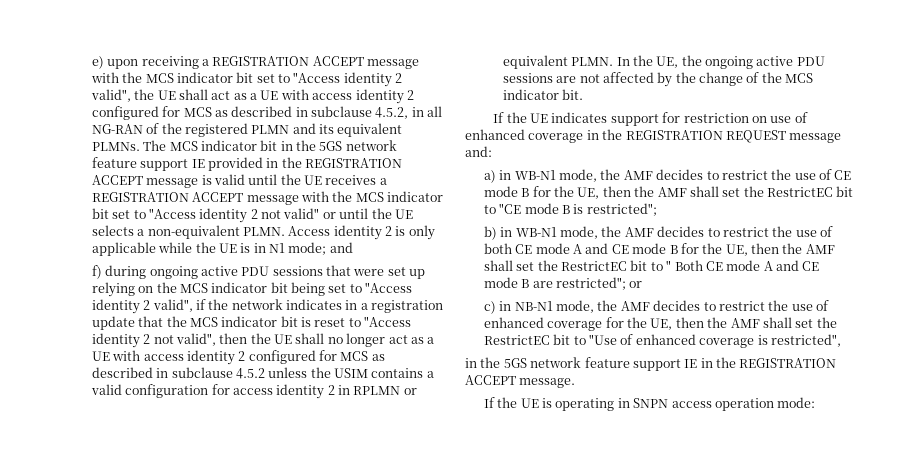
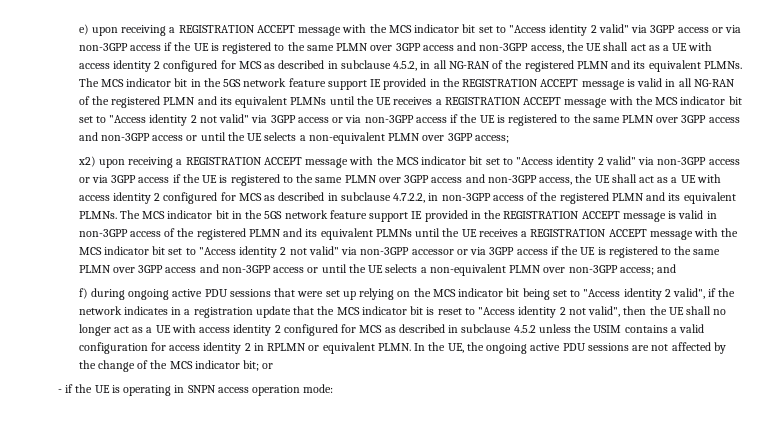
- e) upon receiving a REGISTRATION ACCEPT message with the MCS indicator bit set to "Access identity 2 valid", the UE shall act as a UE with access identity 2 configured for MCS as described in subclause 4.5.2, in all NG-RAN of the registered PLMN and its equivalent PLMNs.
+ e) upon receiving a REGISTRATION ACCEPT message with the MCS indicator bit set to "Access identity 2 valid" via 3GPP access or via non-3GPP access if the UE is registered to the same PLMN over 3GPP access and non-3GPP access, the UE shall act as a UE with access identity 2 configured for MCS as described in subclause 4.5.2, in all NG-RAN of the registered PLMN and its equivalent PLMNs.
- The MCS indicator bit in the 5GS network feature support IE provided in the REGISTRATION ACCEPT message is valid until the UE receives a REGISTRATION ACCEPT message with the MCS indicator bit set to "Access identity 2 not valid" or until the UE selects a non-equivalent PLMN. Access identity 2 is only applicable while the UE is in N1 mode; and
+ The MCS indicator bit in the 5GS network feature support IE provided in the REGISTRATION ACCEPT message is valid in all NG-RAN of the registered PLMN and its equivalent PLMNs until the UE receives a REGISTRATION ACCEPT message with the MCS indicator bit set to "Access identity 2 not valid" via 3GPP access or via non-3GPP access if the UE is registered to the same PLMN over 3GPP access and non-3GPP access or until the UE selects a non-equivalent PLMN over 3GPP access;
+ x2) upon receiving a REGISTRATION ACCEPT message with the MCS indicator bit set to "Access identity 2 valid" via non-3GPP access or via 3GPP access if the UE is registered to the same PLMN over 3GPP access and non-3GPP access, the UE shall act as a UE with access identity 2 configured for MCS as described in subclause 4.7.2.2, in non-3GPP access of the registered PLMN and its equivalent PLMNs. The MCS indicator bit in the 5GS network feature support IE provided in the REGISTRATION ACCEPT message is valid in non-3GPP access of the registered PLMN and its equivalent PLMNs until the UE receives a REGISTRATION ACCEPT message with the MCS indicator bit set to "Access identity 2 not valid" via non-3GPP accessor or via 3GPP access if the UE is registered to the same PLMN over 3GPP access and non-3GPP access or until the UE selects a non-equivalent PLMN over non-3GPP access; and
- In the UE, the ongoing active PDU sessions are not affected by the change of the MCS indicator bit.
- If the UE indicates support for restriction on use of enhanced coverage in the REGISTRATION REQUEST message and:
- a) in WB-N1 mode, the AMF decides to restrict the use of CE mode B for the UE, then the AMF shall set the RestrictEC bit to "CE mode B is restricted";
- b) in WB-N1 mode, the AMF decides to restrict the use of both CE mode A and CE mode B for the UE, then the AMF shall set the RestrictEC bit to " Both CE mode A and CE mode B are restricted"; or
- c) in NB-N1 mode, the AMF decides to restrict the use of enhanced coverage for the UE, then the AMF shall set the RestrictEC bit to "Use of enhanced coverage is restricted",
- in the 5GS network feature support IE in the REGISTRATION ACCEPT message.
- If the UE is operating in SNPN access operation mode:
+ In the UE, the ongoing active PDU sessions are not affected by the change of the MCS indicator bit; or
+ - if the UE is operating in SNPN access operation mode:

